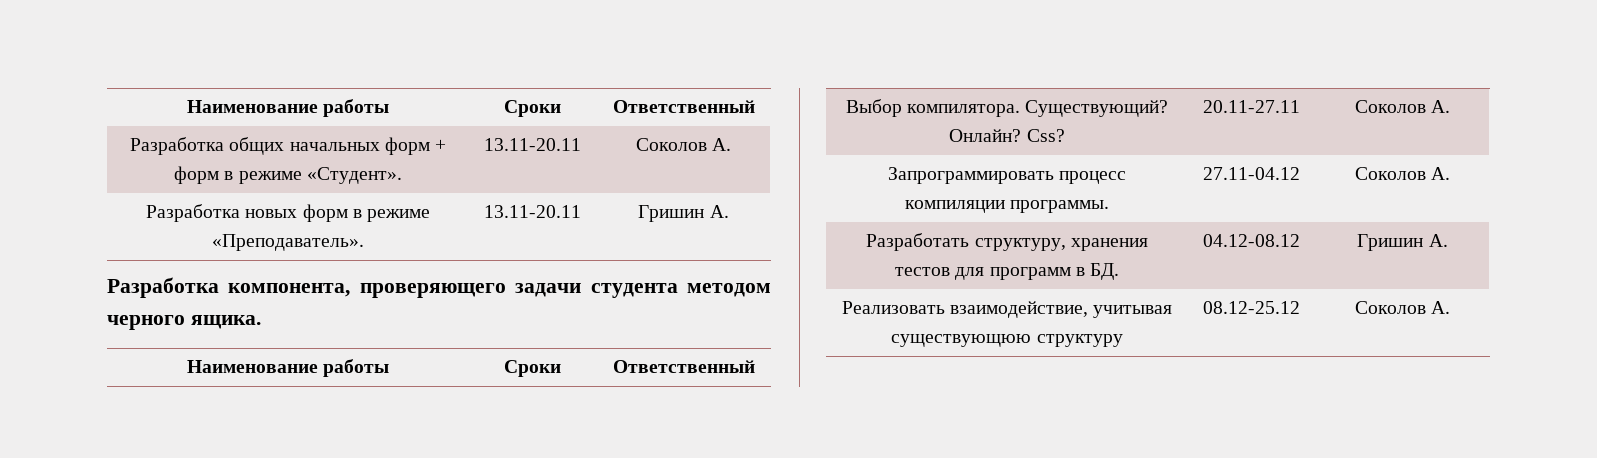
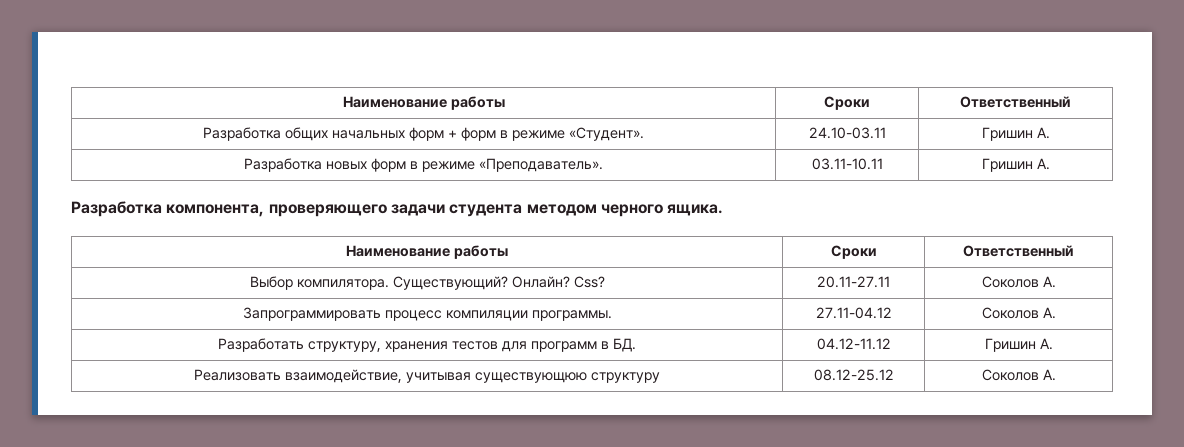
- Разработка общих начальных форм + форм в режиме «Студент». | 13.11-20.11 | Соколов А.
+ Разработка общих начальных форм + форм в режиме «Студент». | 24.10-03.11 | Гришин А.
- Разработка новых форм в режиме «Преподаватель». | 13.11-20.11 | Гришин А.
+ Разработка новых форм в режиме «Преподаватель». | 03.11-10.11 | Гришин А.
- Разработать структуру, хранения тестов для программ в БД. | 04.12-08.12 | Гришин А.
+ Разработать структуру, хранения тестов для программ в БД. | 04.12-11.12 | Гришин А.

